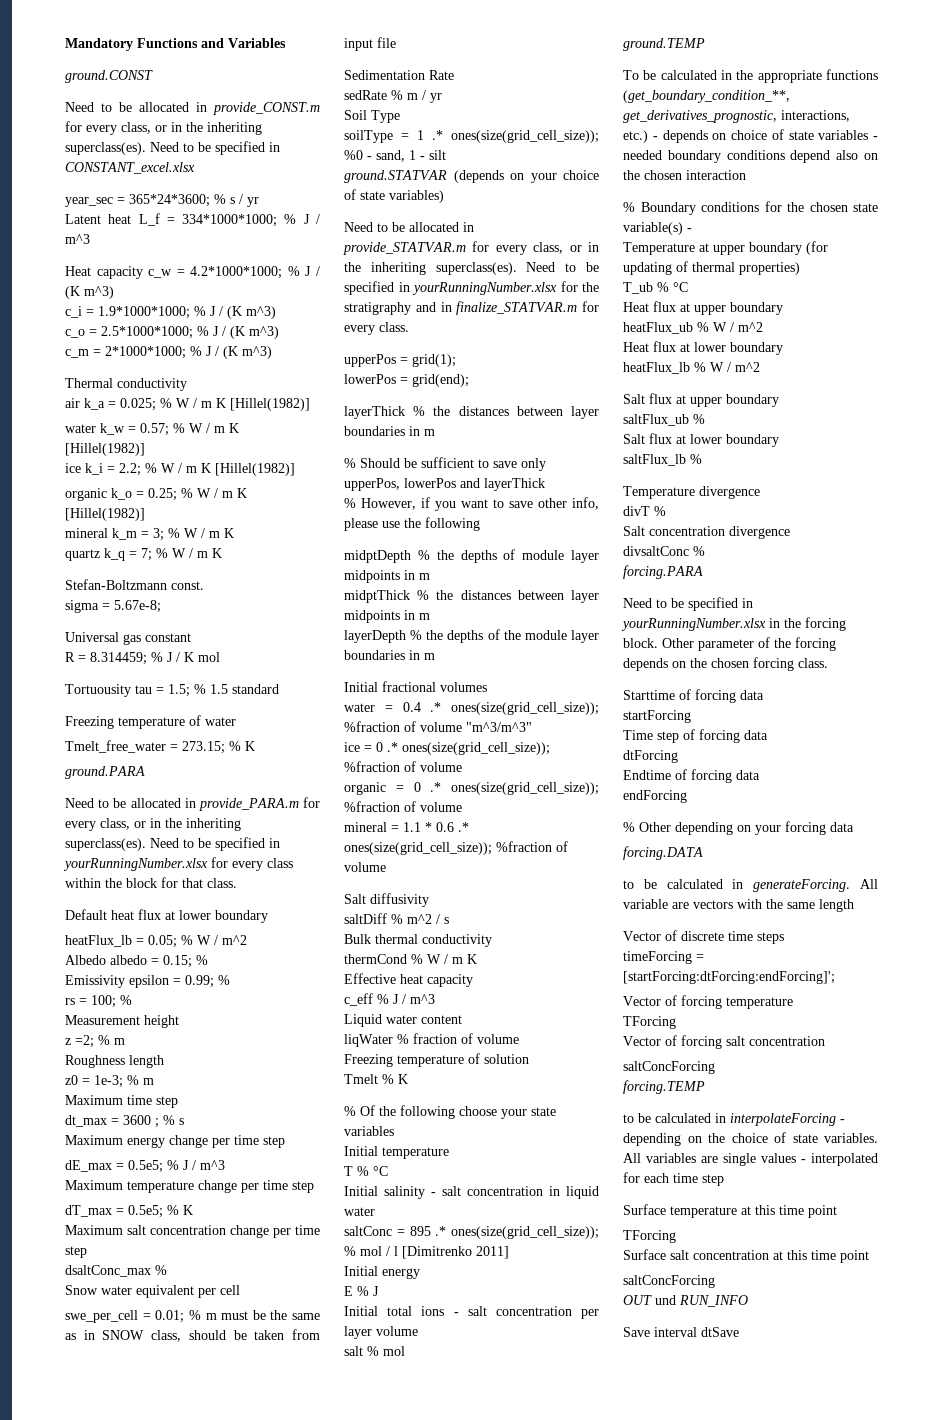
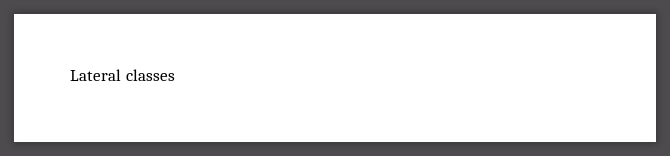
- Mandatory Functions and Variables
- ground.CONST
- Need to be allocated in provide_CONST.m for every class, or in the inheriting superclass(es). Need to be specified in CONSTANT_excel.xlsx
- year_sec = 365*24*3600; % s / yr
- Latent heat L_f = 334*1000*1000; % J / m^3
- Heat capacity c_w = 4.2*1000*1000; % J / (K m^3)
- c_i = 1.9*1000*1000; % J / (K m^3)
- c_o = 2.5*1000*1000; % J / (K m^3)
- c_m = 2*1000*1000; % J / (K m^3)
- Thermal conductivity
- air k_a = 0.025; % W / m K [Hillel(1982)]
- water k_w = 0.57; % W / m K [Hillel(1982)]
- ice k_i = 2.2; % W / m K [Hillel(1982)]
- organic k_o = 0.25; % W / m K [Hillel(1982)]
- mineral k_m = 3; % W / m K
- quartz k_q = 7; % W / m K
- Stefan-Boltzmann const.
- sigma = 5.67e-8;
- Universal gas constant
- R = 8.314459; % J / K mol
- Tortuousity tau = 1.5; % 1.5 standard
- Freezing temperature of water
- Tmelt_free_water = 273.15; % K
- ground.PARA
- Need to be allocated in provide_PARA.m for every class, or in the inheriting superclass(es). Need to be specified in yourRunningNumber.xlsx for every class within the block for that class.
- Default heat flux at lower boundary
- heatFlux_lb = 0.05; % W / m^2
- Albedo albedo = 0.15; %
- Emissivity epsilon = 0.99; %
- rs = 100; %
- Measurement height
- z =2; % m
- Roughness length
- z0 = 1e-3; % m
- Maximum time step
- dt_max = 3600 ; % s
- Maximum energy change per time step
- dE_max = 0.5e5; % J / m^3
- Maximum temperature change per time step
- dT_max = 0.5e5; % K
- Maximum salt concentration change per time step
- dsaltConc_max %
- Snow water equivalent per cell
- swe_per_cell = 0.01; % m must be the same as in SNOW class, should be taken from input file
- Sedimentation Rate
- sedRate % m / yr
- Soil Type
- soilType = 1 .* ones(size(grid_cell_size)); %0 - sand, 1 - silt
- ground.STATVAR (depends on your choice of state variables)
- Need to be allocated in provide_STATVAR.m for every class, or in the inheriting superclass(es). Need to be specified in yourRunningNumber.xlsx for the stratigraphy and in finalize_STATVAR.m for every class.
- upperPos = grid(1);
- lowerPos = grid(end);
- layerThick % the distances between layer boundaries in m
- % Should be sufficient to save only upperPos, lowerPos and layerThick
- % However, if you want to save other info, please use the following
- midptDepth % the depths of module layer midpoints in m
- midptThick % the distances between layer midpoints in m
- layerDepth % the depths of the module layer boundaries in m
- Initial fractional volumes
- water = 0.4 .* ones(size(grid_cell_size)); %fraction of volume "m^3/m^3"
- ice = 0 .* ones(size(grid_cell_size)); %fraction of volume
- organic = 0 .* ones(size(grid_cell_size)); %fraction of volume
- mineral = 1.1 * 0.6 .* ones(size(grid_cell_size)); %fraction of volume
- Salt diffusivity
- saltDiff % m^2 / s
- Bulk thermal conductivity
- thermCond % W / m K
- Effective heat capacity
- c_eff % J / m^3
- Liquid water content
- liqWater % fraction of volume
- Freezing temperature of solution
- Tmelt % K
- % Of the following choose your state variables
- Initial temperature
- T % °C
- Initial salinity - salt concentration in liquid water
- saltConc = 895 .* ones(size(grid_cell_size)); % mol / l [Dimitrenko 2011]
- Initial energy
- E % J
- Initial total ions - salt concentration per layer volume
- salt % mol
- ground.TEMP
- To be calculated in the appropriate functions (get_boundary_condition_**, get_derivatives_prognostic, interactions, etc.) - depends on choice of state variables - needed boundary conditions depend also on the chosen interaction
- % Boundary conditions for the chosen state variable(s) -
- Temperature at upper boundary (for updating of thermal properties)
- T_ub % °C
- Heat flux at upper boundary
- heatFlux_ub % W / m^2
- Heat flux at lower boundary
- heatFlux_lb % W / m^2
- Salt flux at upper boundary
- saltFlux_ub %
- Salt flux at lower boundary
- saltFlux_lb %
- Temperature divergence
- divT %
- Salt concentration divergence
- divsaltConc %
- forcing.PARA
- Need to be specified in yourRunningNumber.xlsx in the forcing block. Other parameter of the forcing depends on the chosen forcing class.
- Starttime of forcing data
- startForcing
- Time step of forcing data
- dtForcing
- Endtime of forcing data
- endForcing
- % Other depending on your forcing data
- forcing.DATA
- to be calculated in generateForcing. All variable are vectors with the same length
- Vector of discrete time steps
- timeForcing = [startForcing:dtForcing:endForcing]';
- Vector of forcing temperature
- TForcing
- Vector of forcing salt concentration
- saltConcForcing
- forcing.TEMP
- to be calculated in interpolateForcing - depending on the choice of state variables. All variables are single values - interpolated for each time step
- Surface temperature at this time point
- TForcing
- Surface salt concentration at this time point
- saltConcForcing
- OUT und RUN_INFO
- Save interval dtSave
+ Lateral classes

